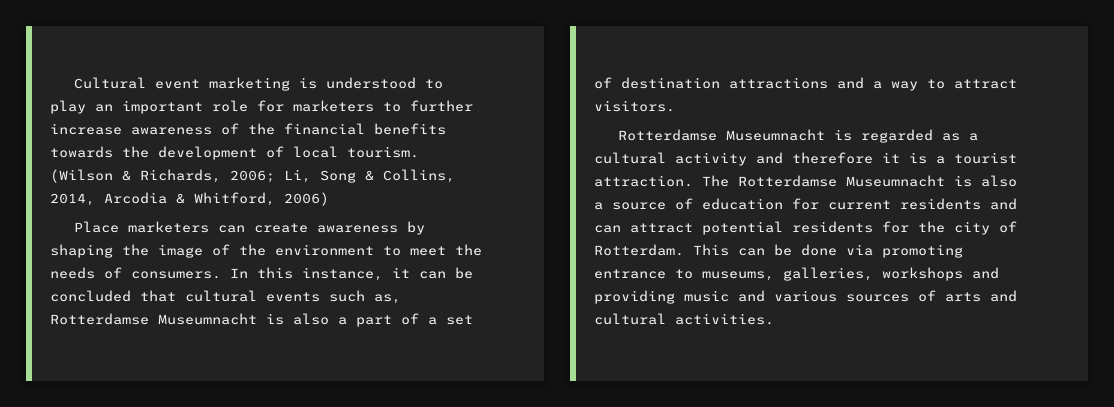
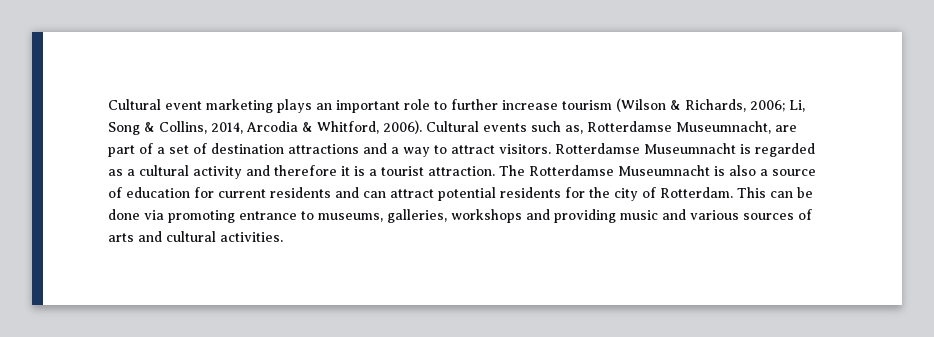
- Cultural event marketing is understood to play an important role for marketers to further increase awareness of the financial benefits towards the development of local tourism. (Wilson & Richards, 2006; Li, Song & Collins, 2014, Arcodia & Whitford, 2006)
- Place marketers can create awareness by shaping the image of the environment to meet the needs of consumers. In this instance, it can be concluded that cultural events such as, Rotterdamse Museumnacht is also a part of a set of destination attractions and a way to attract visitors.
- Rotterdamse Museumnacht is regarded as a cultural activity and therefore it is a tourist attraction.
+ Cultural event marketing plays an important role to further increase tourism (Wilson & Richards, 2006; Li, Song & Collins, 2014, Arcodia & Whitford, 2006). Cultural events such as, Rotterdamse Museumnacht, are part of a set of destination attractions and a way to attract visitors. Rotterdamse Museumnacht is regarded as a cultural activity and therefore it is a tourist attraction.

